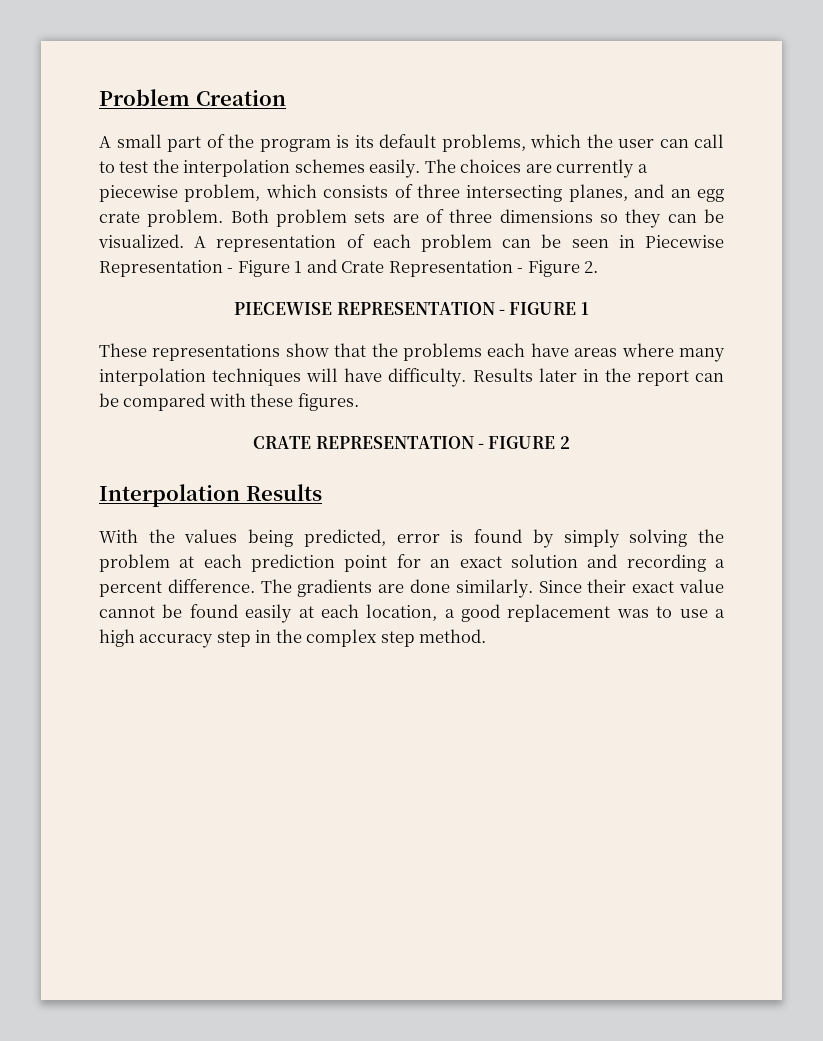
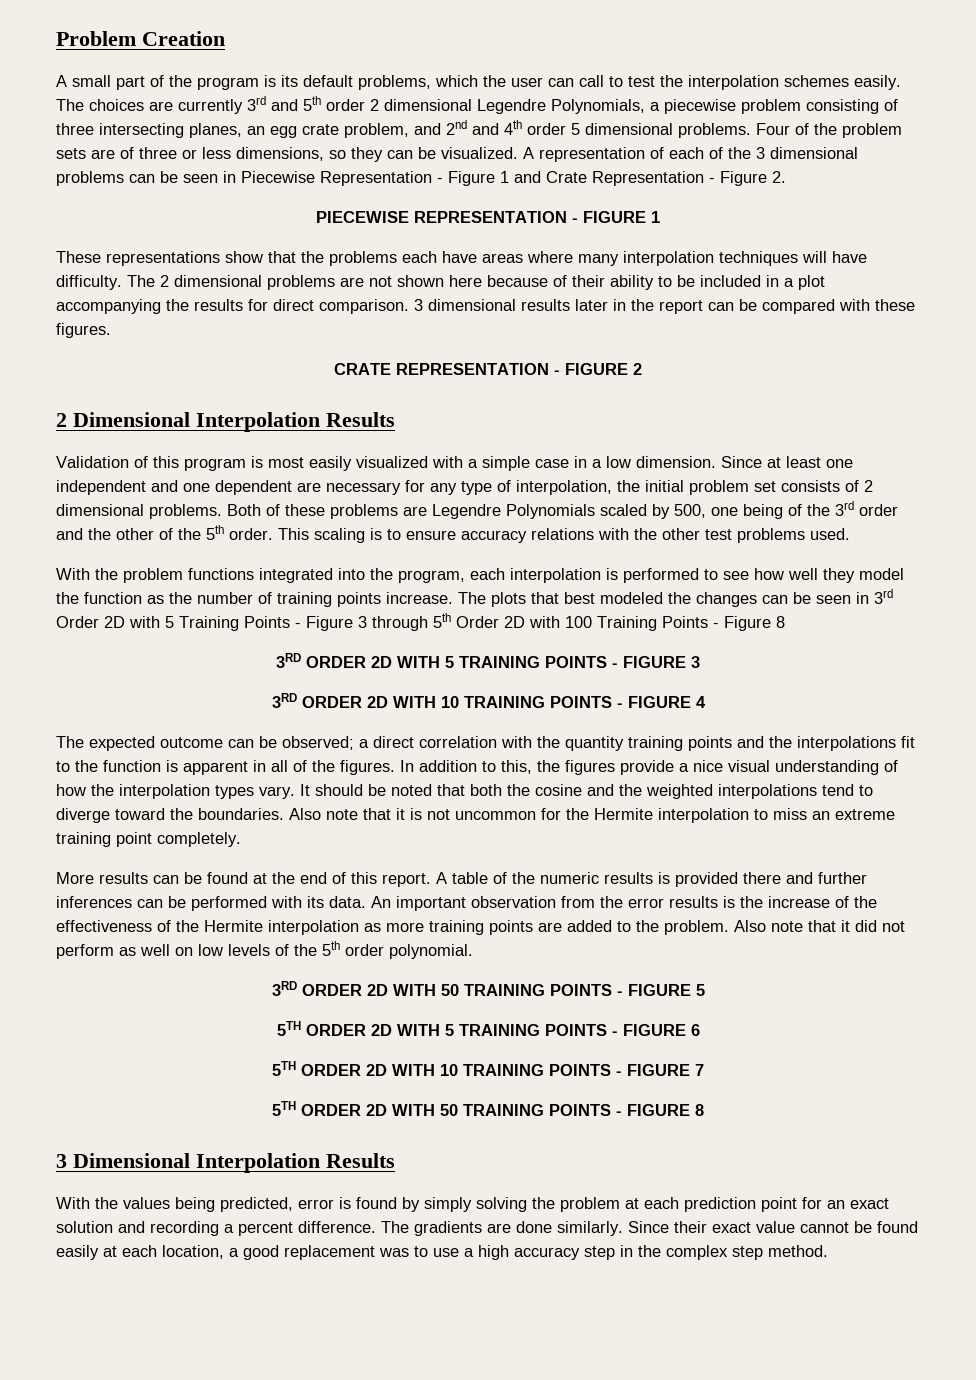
- The choices are currently a piecewise problem, which consists of three intersecting planes, and an egg crate problem. Both problem sets are of three dimensions so they can be visualized.
+ The choices are currently 3rd and 5th order 2 dimensional Legendre Polynomials, a piecewise problem consisting of three intersecting planes, an egg crate problem, and 2nd and 4th order 5 dimensional problems. Four of the problem sets are of three or less dimensions, so they can be visualized.
- A representation of each problem can be seen in Piecewise Representation - Figure 1 and Crate Representation - Figure 2.
+ A representation of each of the 3 dimensional problems can be seen in Piecewise Representation - Figure 1 and Crate Representation - Figure 2.
- Results later in the report can be compared with these figures.
+ The 2 dimensional problems are not shown here because of their ability to be included in a plot accompanying the results for direct comparison. 3 dimensional results later in the report can be compared with these figures.
- Interpolation Results
+ 2 Dimensional Interpolation Results
+ Validation of this program is most easily visualized with a simple case in a low dimension. Since at least one independent and one dependent are necessary for any type of interpolation, the initial problem set consists of 2 dimensional problems. Both of these problems are Legendre Polynomials scaled by 500, one being of the 3rd order and the other of the 5th order. This scaling is to ensure accuracy relations with the other test problems used.
+ With the problem functions integrated into the program, each interpolation is performed to see how well they model the function as the number of training points increase. The plots that best modeled the changes can be seen in 3rd Order 2D with 5 Training Points - Figure 3 through 5th Order 2D with 100 Training Points - Figure 8
+ 3RD ORDER 2D WITH 5 TRAINING POINTS - FIGURE 3
+ 3RD ORDER 2D WITH 10 TRAINING POINTS - FIGURE 4
+ The expected outcome can be observed; a direct correlation with the quantity training points and the interpolations fit to the function is apparent in all of the figures. In addition to this, the figures provide a nice visual understanding of how the interpolation types vary. It should be noted that both the cosine and the weighted interpolations tend to diverge toward the boundaries. Also note that it is not uncommon for the Hermite interpolation to miss an extreme training point completely.
+ More results can be found at the end of this report. A table of the numeric results is provided there and further inferences can be performed with its data. An important observation from the error results is the increase of the effectiveness of the Hermite interpolation as more training points are added to the problem. Also note that it did not perform as well on low levels of the 5th order polynomial.
+ 3RD ORDER 2D WITH 50 TRAINING POINTS - FIGURE 5
+ 5TH ORDER 2D WITH 5 TRAINING POINTS - FIGURE 6
+ 5TH ORDER 2D WITH 10 TRAINING POINTS - FIGURE 7
+ 5TH ORDER 2D WITH 50 TRAINING POINTS - FIGURE 8
+ 3 Dimensional Interpolation Results

